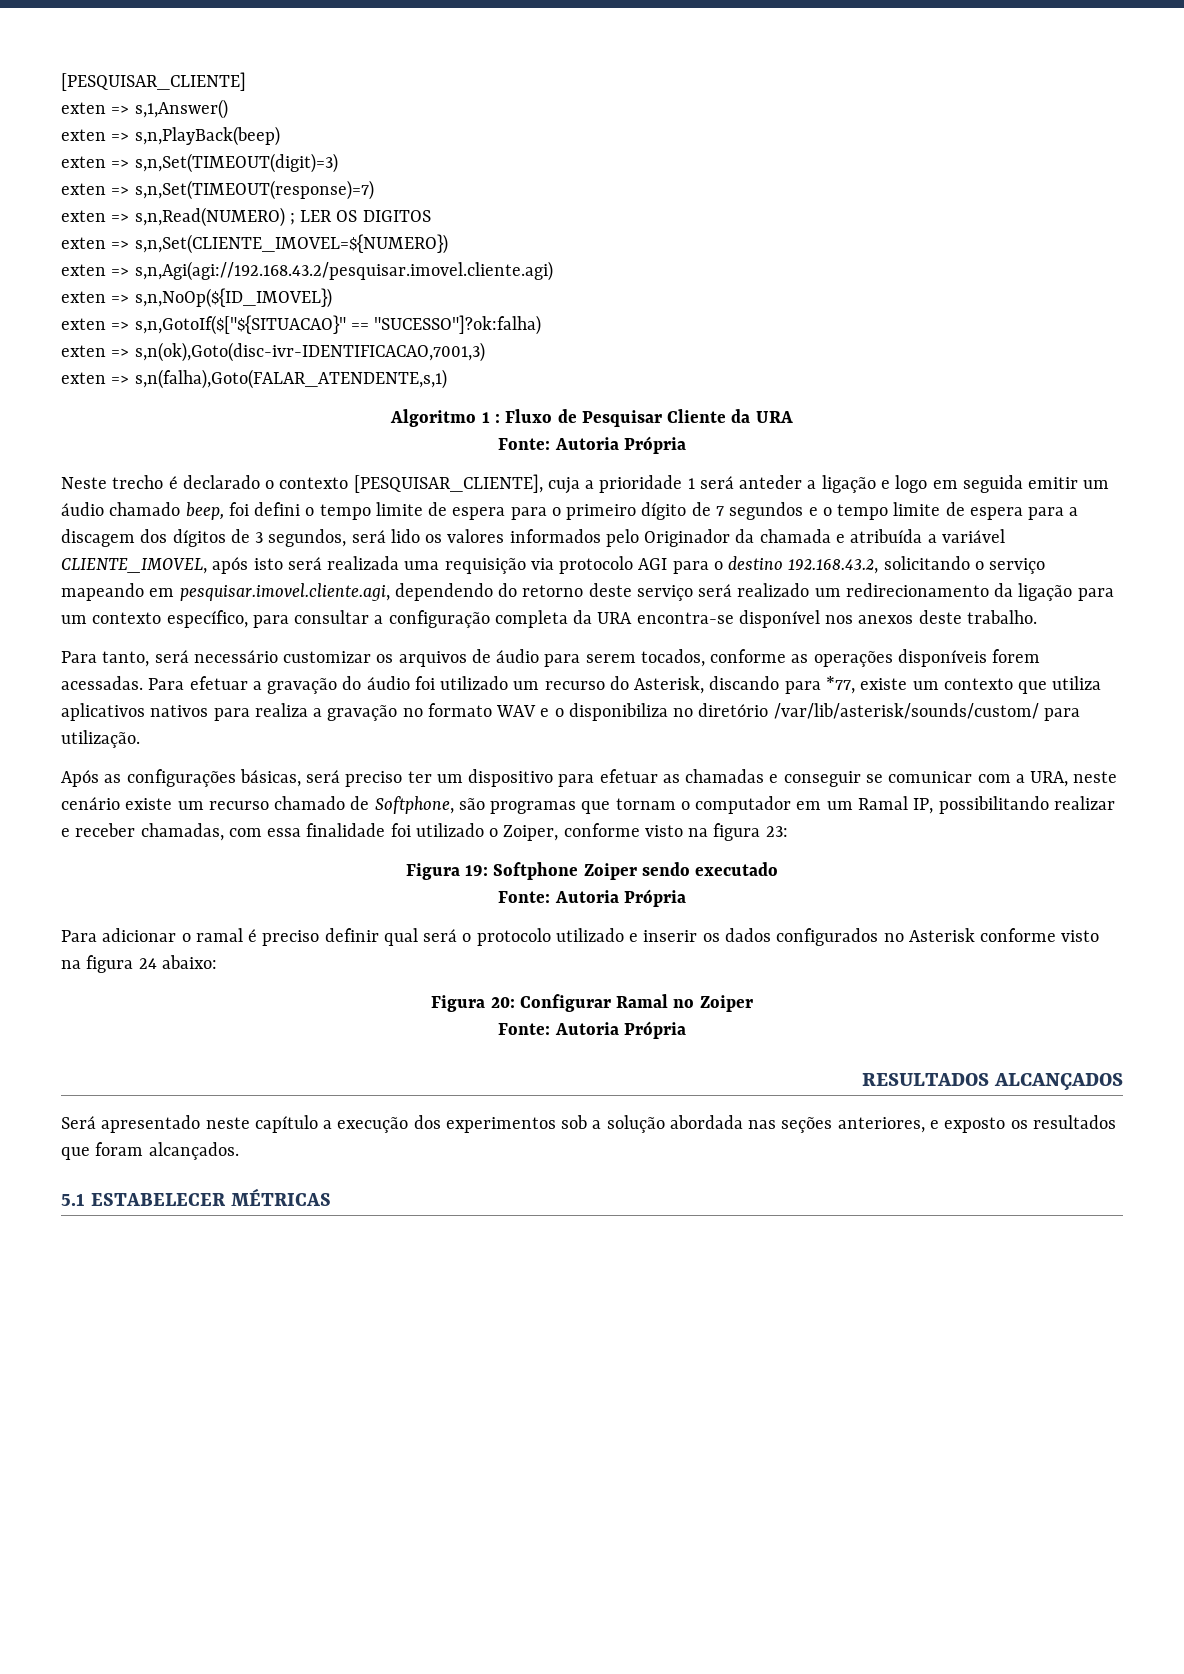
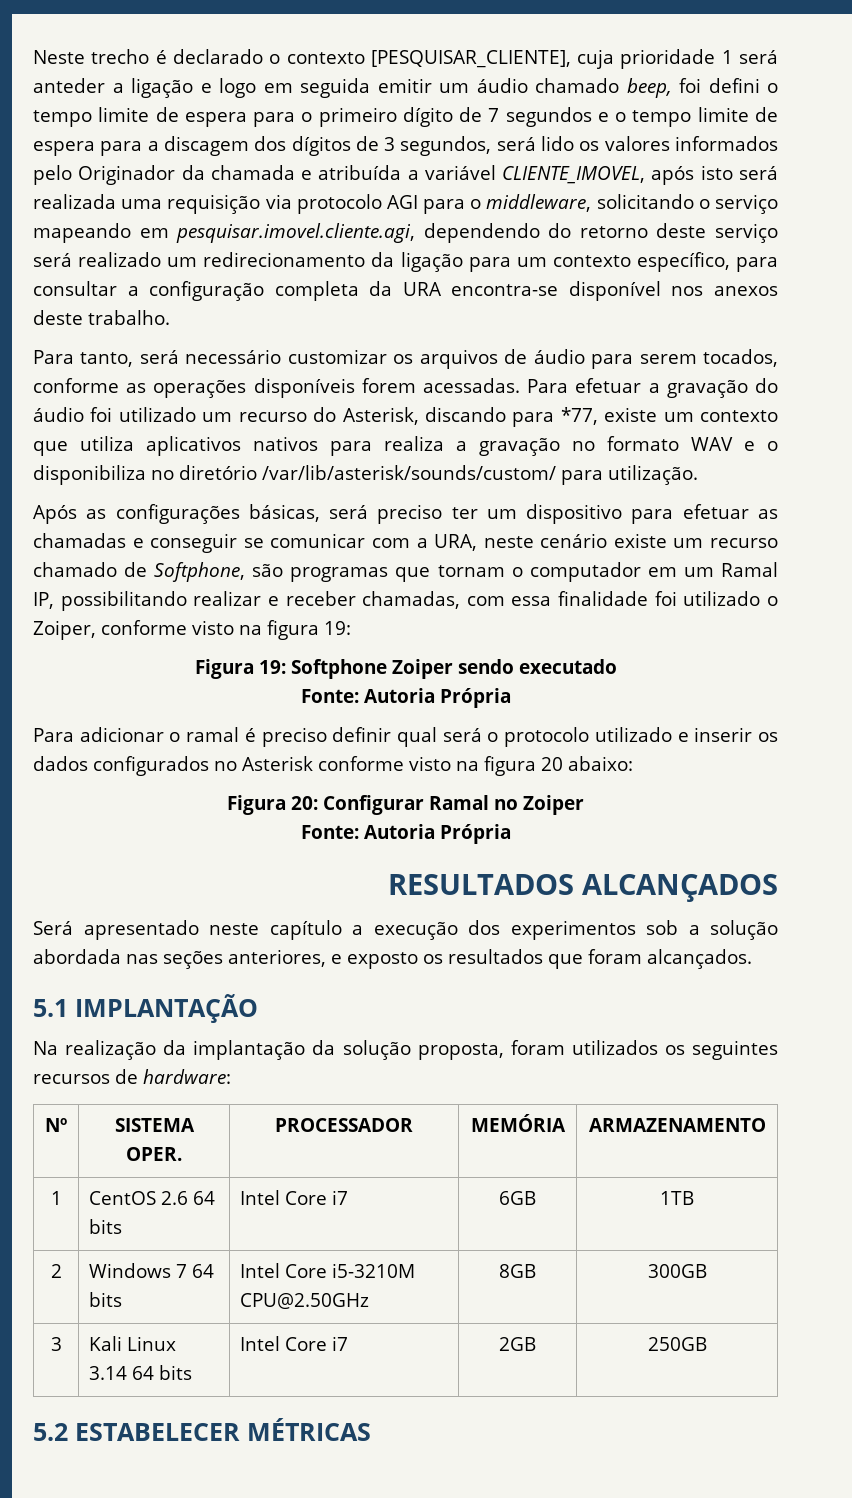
- [PESQUISAR_CLIENTE]
- exten => s,1,Answer()
- exten => s,n,PlayBack(beep)
- exten => s,n,Set(TIMEOUT(digit)=3)
- exten => s,n,Set(TIMEOUT(response)=7)
- exten => s,n,Read(NUMERO) ; LER OS DIGITOS
- exten => s,n,Set(CLIENTE_IMOVEL=${NUMERO})
- exten => s,n,Agi(agi://192.168.43.2/pesquisar.imovel.cliente.agi)
- exten => s,n,NoOp(${ID_IMOVEL})
- exten => s,n,GotoIf($["${SITUACAO}" == "SUCESSO"]?ok:falha)
- exten => s,n(ok),Goto(disc-ivr-IDENTIFICACAO,7001,3)
- exten => s,n(falha),Goto(FALAR_ATENDENTE,s,1)
- Algoritmo 1 : Fluxo de Pesquisar Cliente da URA
- Fonte: Autoria Própria
- Neste trecho é declarado o contexto [PESQUISAR_CLIENTE], cuja a prioridade 1 será anteder a ligação e logo em seguida emitir um áudio chamado beep, foi defini o tempo limite de espera para o primeiro dígito de 7 segundos e o tempo limite de espera para a discagem dos dígitos de 3 segundos, será lido os valores informados pelo Originador da chamada e atribuída a variável CLIENTE_IMOVEL, após isto será realizada uma requisição via protocolo AGI para o destino 192.168.43.2, solicitando o serviço mapeando em pesquisar.imovel.cliente.agi, dependendo do retorno deste serviço será realizado um redirecionamento da ligação para um contexto específico, para consultar a configuração completa da URA encontra-se disponível nos anexos deste trabalho.
+ Neste trecho é declarado o contexto [PESQUISAR_CLIENTE], cuja prioridade 1 será anteder a ligação e logo em seguida emitir um áudio chamado beep, foi defini o tempo limite de espera para o primeiro dígito de 7 segundos e o tempo limite de espera para a discagem dos dígitos de 3 segundos, será lido os valores informados pelo Originador da chamada e atribuída a variável CLIENTE_IMOVEL, após isto será realizada uma requisição via protocolo AGI para o middleware, solicitando o serviço mapeando em pesquisar.imovel.cliente.agi, dependendo do retorno deste serviço será realizado um redirecionamento da ligação para um contexto específico, para consultar a configuração completa da URA encontra-se disponível nos anexos deste trabalho.
- Após as configurações básicas, será preciso ter um dispositivo para efetuar as chamadas e conseguir se comunicar com a URA, neste cenário existe um recurso chamado de Softphone, são programas que tornam o computador em um Ramal IP, possibilitando realizar e receber chamadas, com essa finalidade foi utilizado o Zoiper, conforme visto na figura 23:
+ Após as configurações básicas, será preciso ter um dispositivo para efetuar as chamadas e conseguir se comunicar com a URA, neste cenário existe um recurso chamado de Softphone, são programas que tornam o computador em um Ramal IP, possibilitando realizar e receber chamadas, com essa finalidade foi utilizado o Zoiper, conforme visto na figura 19:
- Para adicionar o ramal é preciso definir qual será o protocolo utilizado e inserir os dados configurados no Asterisk conforme visto na figura 24 abaixo:
+ Para adicionar o ramal é preciso definir qual será o protocolo utilizado e inserir os dados configurados no Asterisk conforme visto na figura 20 abaixo:
- 5.1 ESTABELECER MÉTRICAS
+ 5.1 IMPLANTAÇÃO
+ Na realização da implantação da solução proposta, foram utilizados os seguintes recursos de hardware:
+ Nº | SISTEMA OPER. | PROCESSADOR | MEMÓRIA | ARMAZENAMENTO
+ 1 | CentOS 2.6 64 bits | Intel Core i7 | 6GB | 1TB
+ 2 | Windows 7 64 bits | Intel Core i5-3210M CPU@2.50GHz | 8GB | 300GB
+ 3 | Kali Linux 3.14 64 bits | Intel Core i7 | 2GB | 250GB
+ 5.2 ESTABELECER MÉTRICAS

